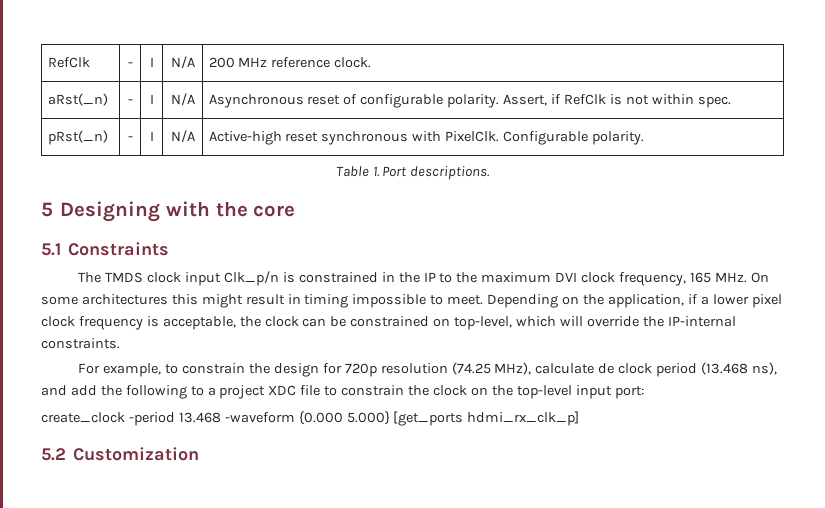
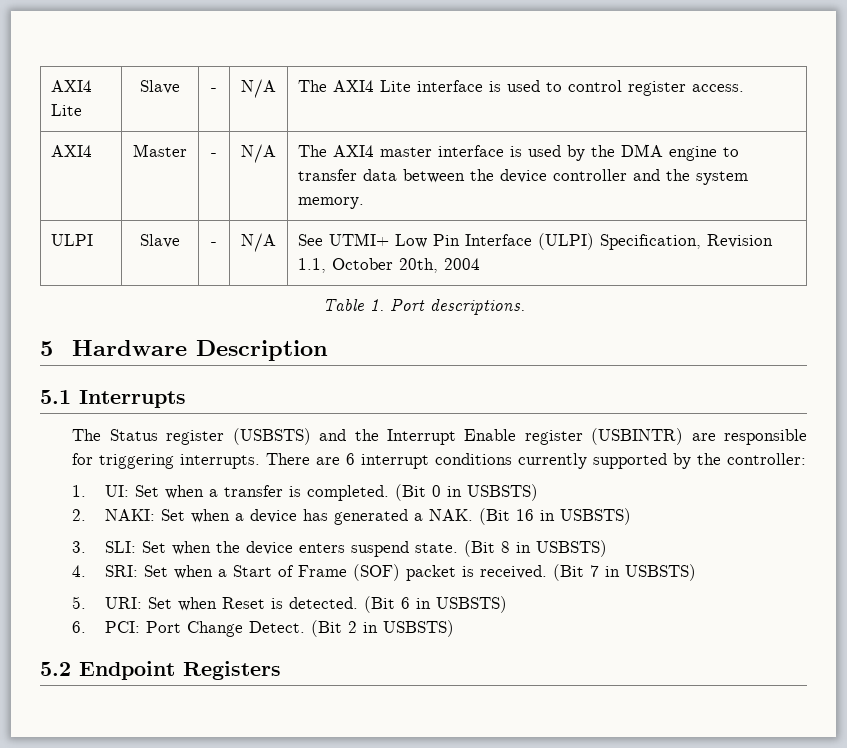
- RefClk | - | I | N/A | 200 MHz reference clock.
- aRst(_n) | - | I | N/A | Asynchronous reset of configurable polarity. Assert, if RefClk is not within spec.
- pRst(_n) | - | I | N/A | Active-high reset synchronous with PixelClk. Configurable polarity.
+ AXI4 Lite | Slave | - | N/A | The AXI4 Lite interface is used to control register access.
+ AXI4 | Master | - | N/A | The AXI4 master interface is used by the DMA engine to transfer data between the device controller and the system memory.
+ ULPI | Slave | - | N/A | See UTMI+ Low Pin Interface (ULPI) Specification, Revision 1.1, October 20th, 2004
- 5 Designing with the core
+ 5 Hardware Description
- 5.1 Constraints
- The TMDS clock input Clk_p/n is constrained in the IP to the maximum DVI clock frequency, 165 MHz. On some architectures this might result in timing impossible to meet. Depending on the application, if a lower pixel clock frequency is acceptable, the clock can be constrained on top-level, which will override the IP-internal constraints.
- For example, to constrain the design for 720p resolution (74.25 MHz), calculate de clock period (13.468 ns), and add the following to a project XDC file to constrain the clock on the top-level input port:
- create_clock -period 13.468 -waveform {0.000 5.000} [get_ports hdmi_rx_clk_p]
- 5.2 Customization
+ 5.1 Interrupts
+ The Status register (USBSTS) and the Interrupt Enable register (USBINTR) are responsible for triggering interrupts. There are 6 interrupt conditions currently supported by the controller:
+ 1. UI: Set when a transfer is completed. (Bit 0 in USBSTS)
+ 2. NAKI: Set when a device has generated a NAK. (Bit 16 in USBSTS)
+ 3. SLI: Set when the device enters suspend state. (Bit 8 in USBSTS)
+ 4. SRI: Set when a Start of Frame (SOF) packet is received. (Bit 7 in USBSTS)
+ 5. URI: Set when Reset is detected. (Bit 6 in USBSTS)
+ 6. PCI: Port Change Detect. (Bit 2 in USBSTS)
+ 5.2 Endpoint Registers

